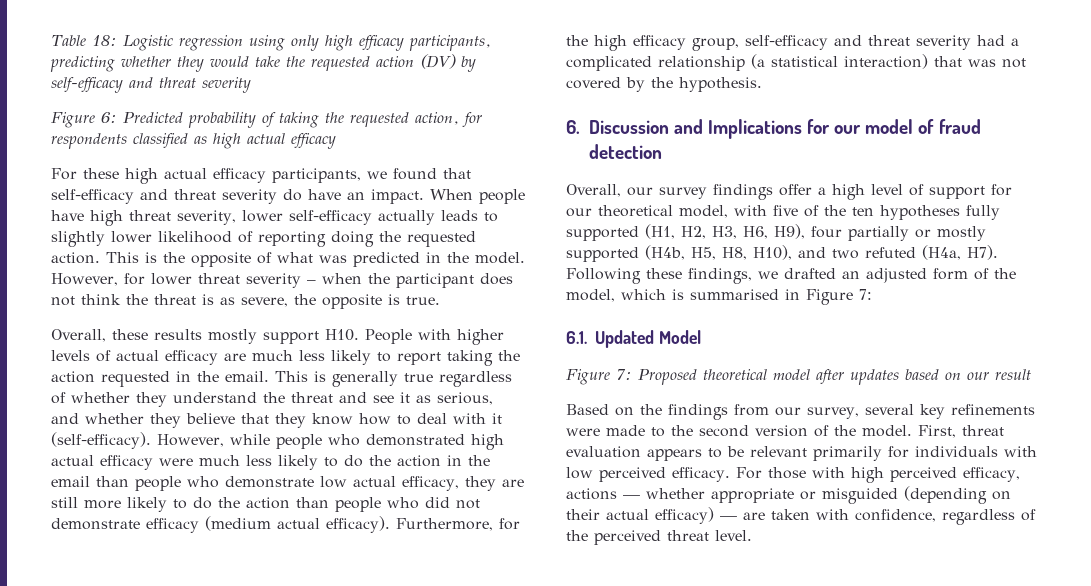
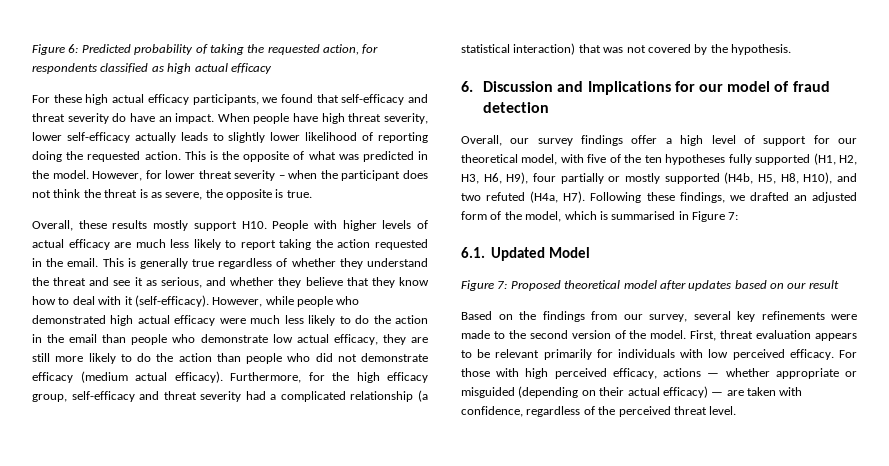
- Table 18: Logistic regression using only high efficacy participants, predicting whether they would take the requested action (DV) by self-efficacy and threat severity

